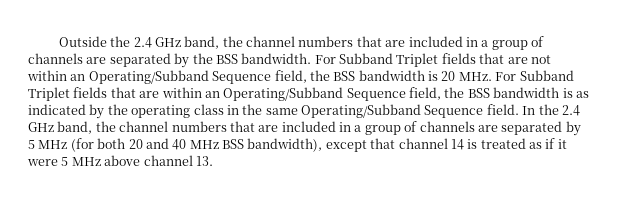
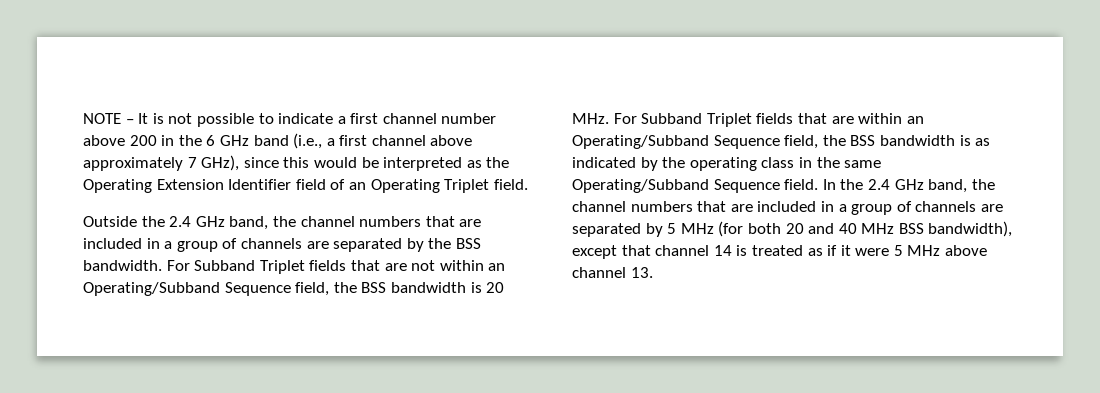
+ NOTE – It is not possible to indicate a first channel number above 200 in the 6 GHz band (i.e., a first channel above approximately 7 GHz), since this would be interpreted as the Operating Extension Identifier field of an Operating Triplet field.

